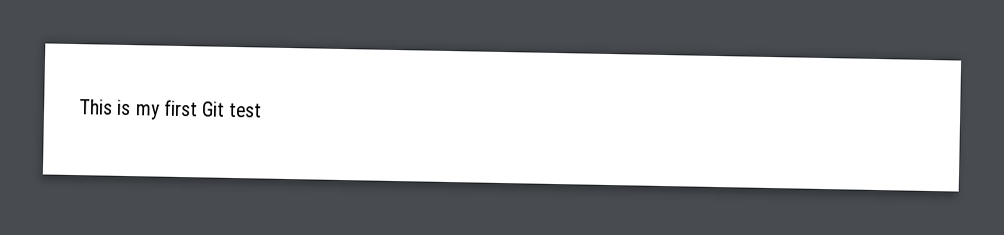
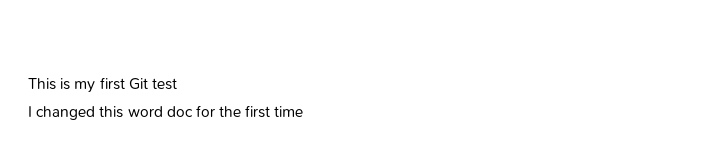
+ I changed this word doc for the first time

